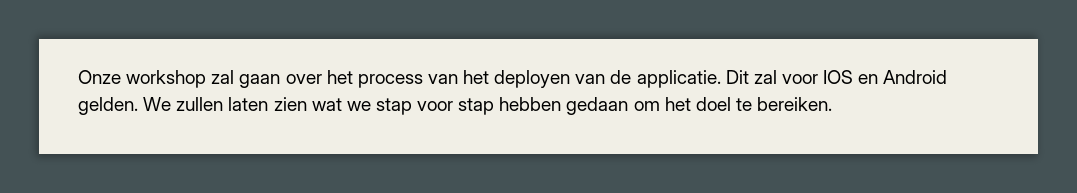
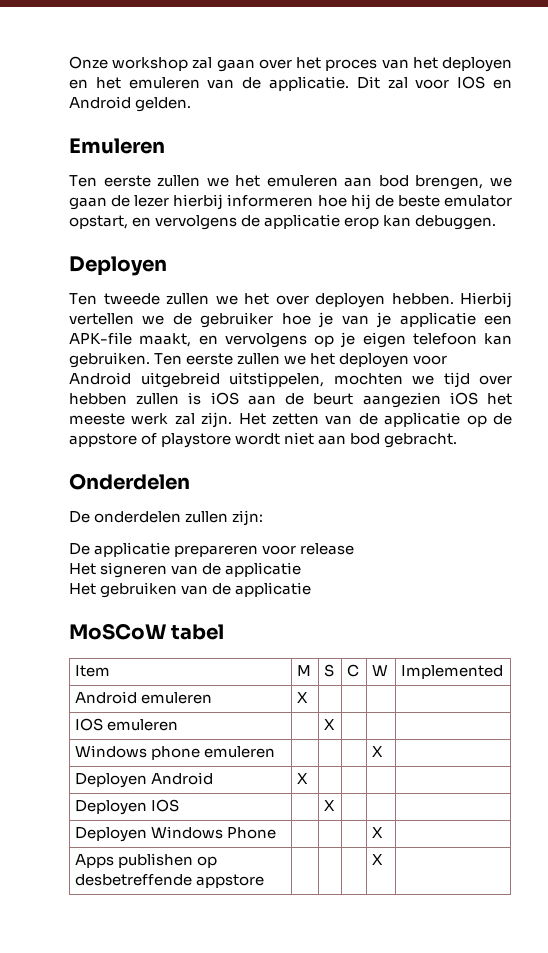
- Onze workshop zal gaan over het process van het deployen van de applicatie.
+ Onze workshop zal gaan over het proces van het deployen en het emuleren van de applicatie.
- Dit zal voor IOS en Android gelden. We zullen laten zien wat we stap voor stap hebben gedaan om het doel te bereiken.
+ Dit zal voor IOS en Android gelden.
+ Emuleren
+ Ten eerste zullen we het emuleren aan bod brengen, we gaan de lezer hierbij informeren hoe hij de beste emulator opstart, en vervolgens de applicatie erop kan debuggen.
+ Deployen
+ Ten tweede zullen we het over deployen hebben. Hierbij vertellen we de gebruiker hoe je van je applicatie een APK-file maakt, en vervolgens op je eigen telefoon kan gebruiken. Ten eerste zullen we het deployen voor Android uitgebreid uitstippelen, mochten we tijd over hebben zullen is iOS aan de beurt aangezien iOS het meeste werk zal zijn. Het zetten van de applicatie op de appstore of playstore wordt niet aan bod gebracht.
+ Onderdelen
+ De onderdelen zullen zijn:
+ De applicatie prepareren voor release
+ Het signeren van de applicatie
+ Het gebruiken van de applicatie
+ MoSCoW tabel
+ Item | M | S | C | W | Implemented
+ Android emuleren | X | | | |
+ IOS emuleren | | X | | |
+ Windows phone emuleren | | | | X |
+ Deployen Android | X | | | |
+ Deployen IOS | | X | | |
+ Deployen Windows Phone | | | | X |
+ Apps publishen op desbetreffende appstore | | | | X |

